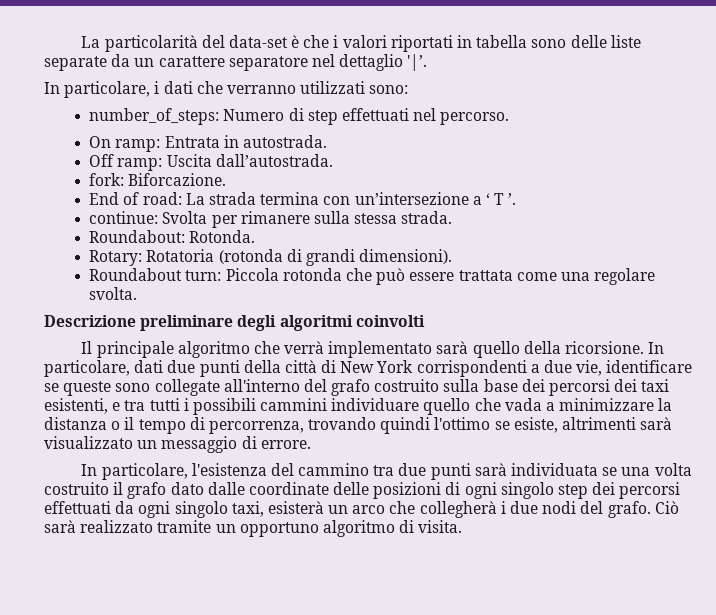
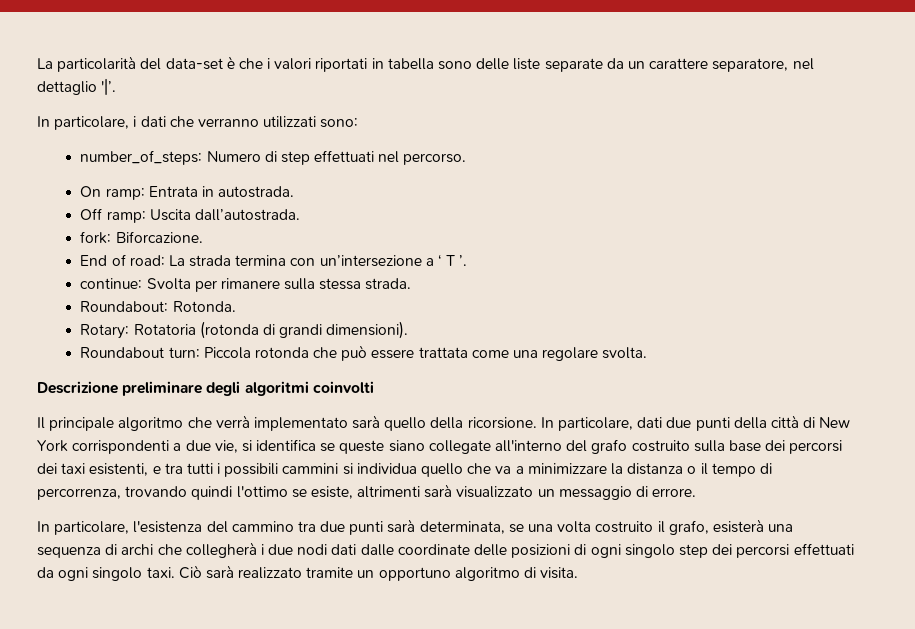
- La particolarità del data-set è che i valori riportati in tabella sono delle liste separate da un carattere separatore nel dettaglio '|’.
+ La particolarità del data-set è che i valori riportati in tabella sono delle liste separate da un carattere separatore, nel dettaglio '|’.
- In particolare, dati due punti della città di New York corrispondenti a due vie, identificare se queste sono collegate all'interno del grafo costruito sulla base dei percorsi dei taxi esistenti, e tra tutti i possibili cammini individuare quello che vada a minimizzare la distanza o il tempo di percorrenza, trovando quindi l'ottimo se esiste, altrimenti sarà visualizzato un messaggio di errore.
+ In particolare, dati due punti della città di New York corrispondenti a due vie, si identifica se queste siano collegate all'interno del grafo costruito sulla base dei percorsi dei taxi esistenti, e tra tutti i possibili cammini si individua quello che va a minimizzare la distanza o il tempo di percorrenza, trovando quindi l'ottimo se esiste, altrimenti sarà visualizzato un messaggio di errore.
- In particolare, l'esistenza del cammino tra due punti sarà individuata se una volta costruito il grafo dato dalle coordinate delle posizioni di ogni singolo step dei percorsi effettuati da ogni singolo taxi, esisterà un arco che collegherà i due nodi del grafo.
+ In particolare, l'esistenza del cammino tra due punti sarà determinata, se una volta costruito il grafo, esisterà una sequenza di archi che collegherà i due nodi dati dalle coordinate delle posizioni di ogni singolo step dei percorsi effettuati da ogni singolo taxi.

